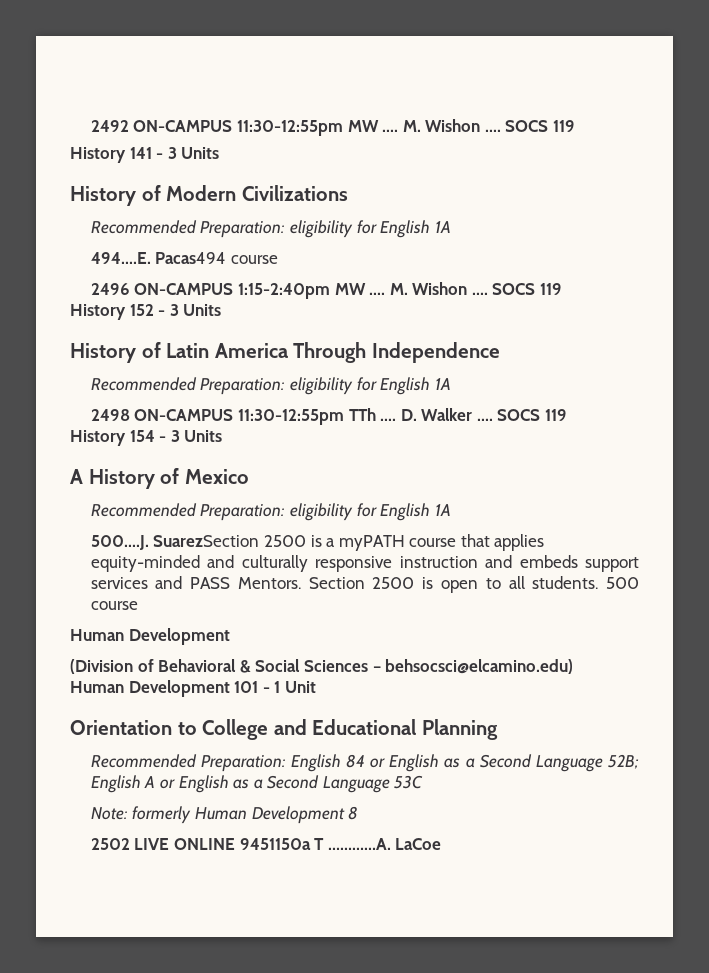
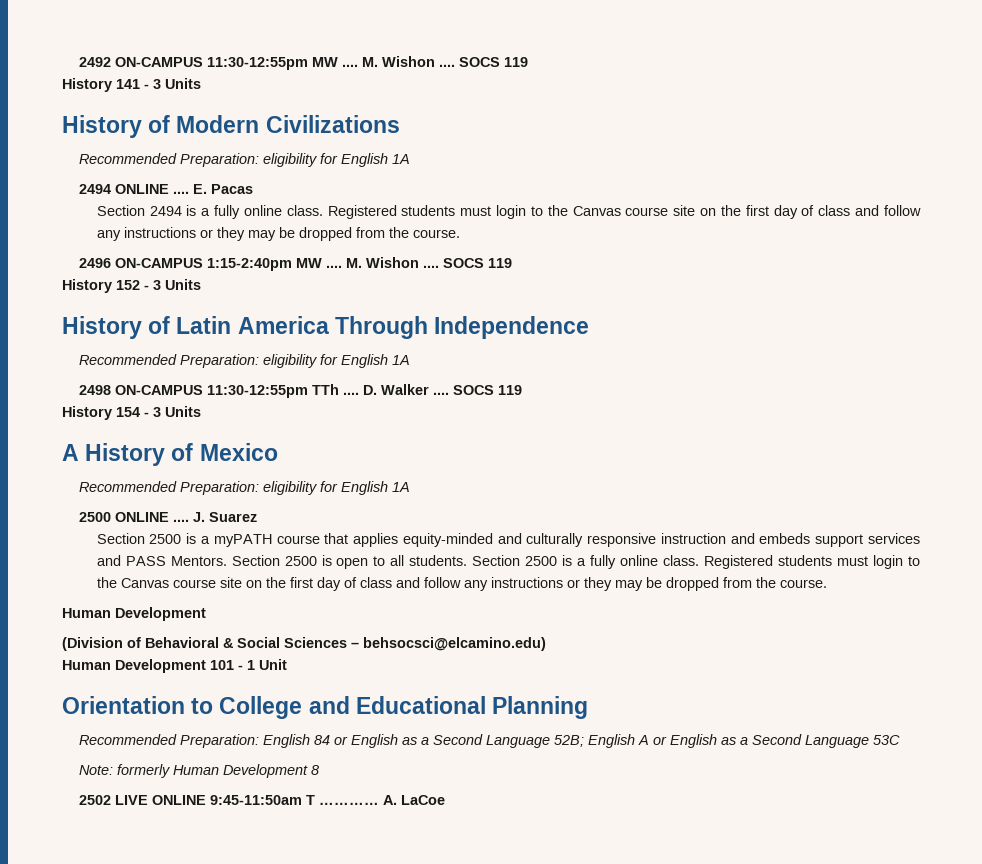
- 494....E. Pacas494 course
+ 2494 ONLINE .... E. Pacas
+ Section 2494 is a fully online class. Registered students must login to the Canvas course site on the first day of class and follow any instructions or they may be dropped from the course.
- 500....J. SuarezSection 2500 is a myPATH course that applies equity-minded and culturally responsive instruction and embeds support services and PASS Mentors.
+ 2500 ONLINE .... J. Suarez
+ Section 2500 is a myPATH course that applies equity-minded and culturally responsive instruction and embeds support services and PASS Mentors.
- 500 course
+ Section 2500 is a fully online class. Registered students must login to the Canvas course site on the first day of class and follow any instructions or they may be dropped from the course.
- 2502 LIVE ONLINE 9451150a T …………A. LaCoe
+ 2502 LIVE ONLINE 9:45-11:50am T ………… A. LaCoe

